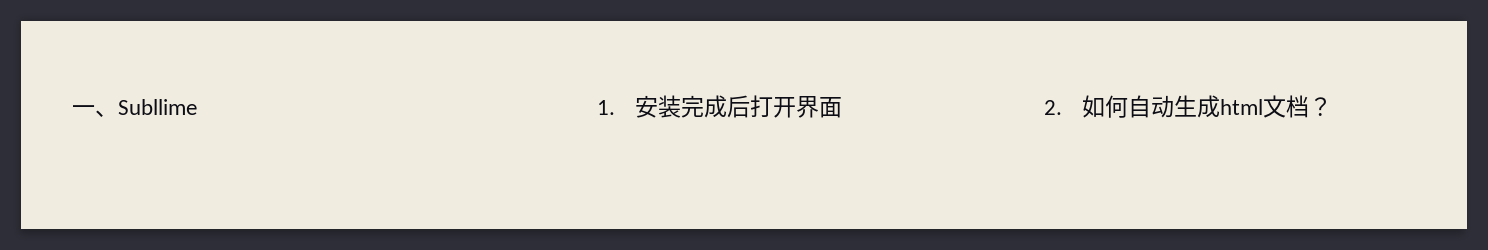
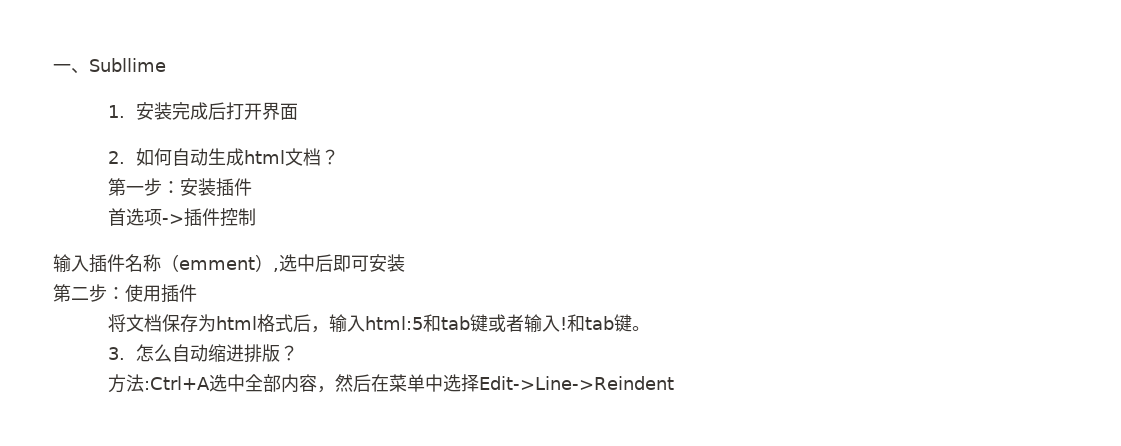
+ 第一步：安装插件
+ 首选项->插件控制
+ 输入插件名称（emment）,选中后即可安装
+ 第二步：使用插件
+ 将文档保存为html格式后，输入html:5和tab键或者输入!和tab键。
+ 3.怎么自动缩进排版？
+ 方法:Ctrl+A选中全部内容，然后在菜单中选择Edit->Line->Reindent

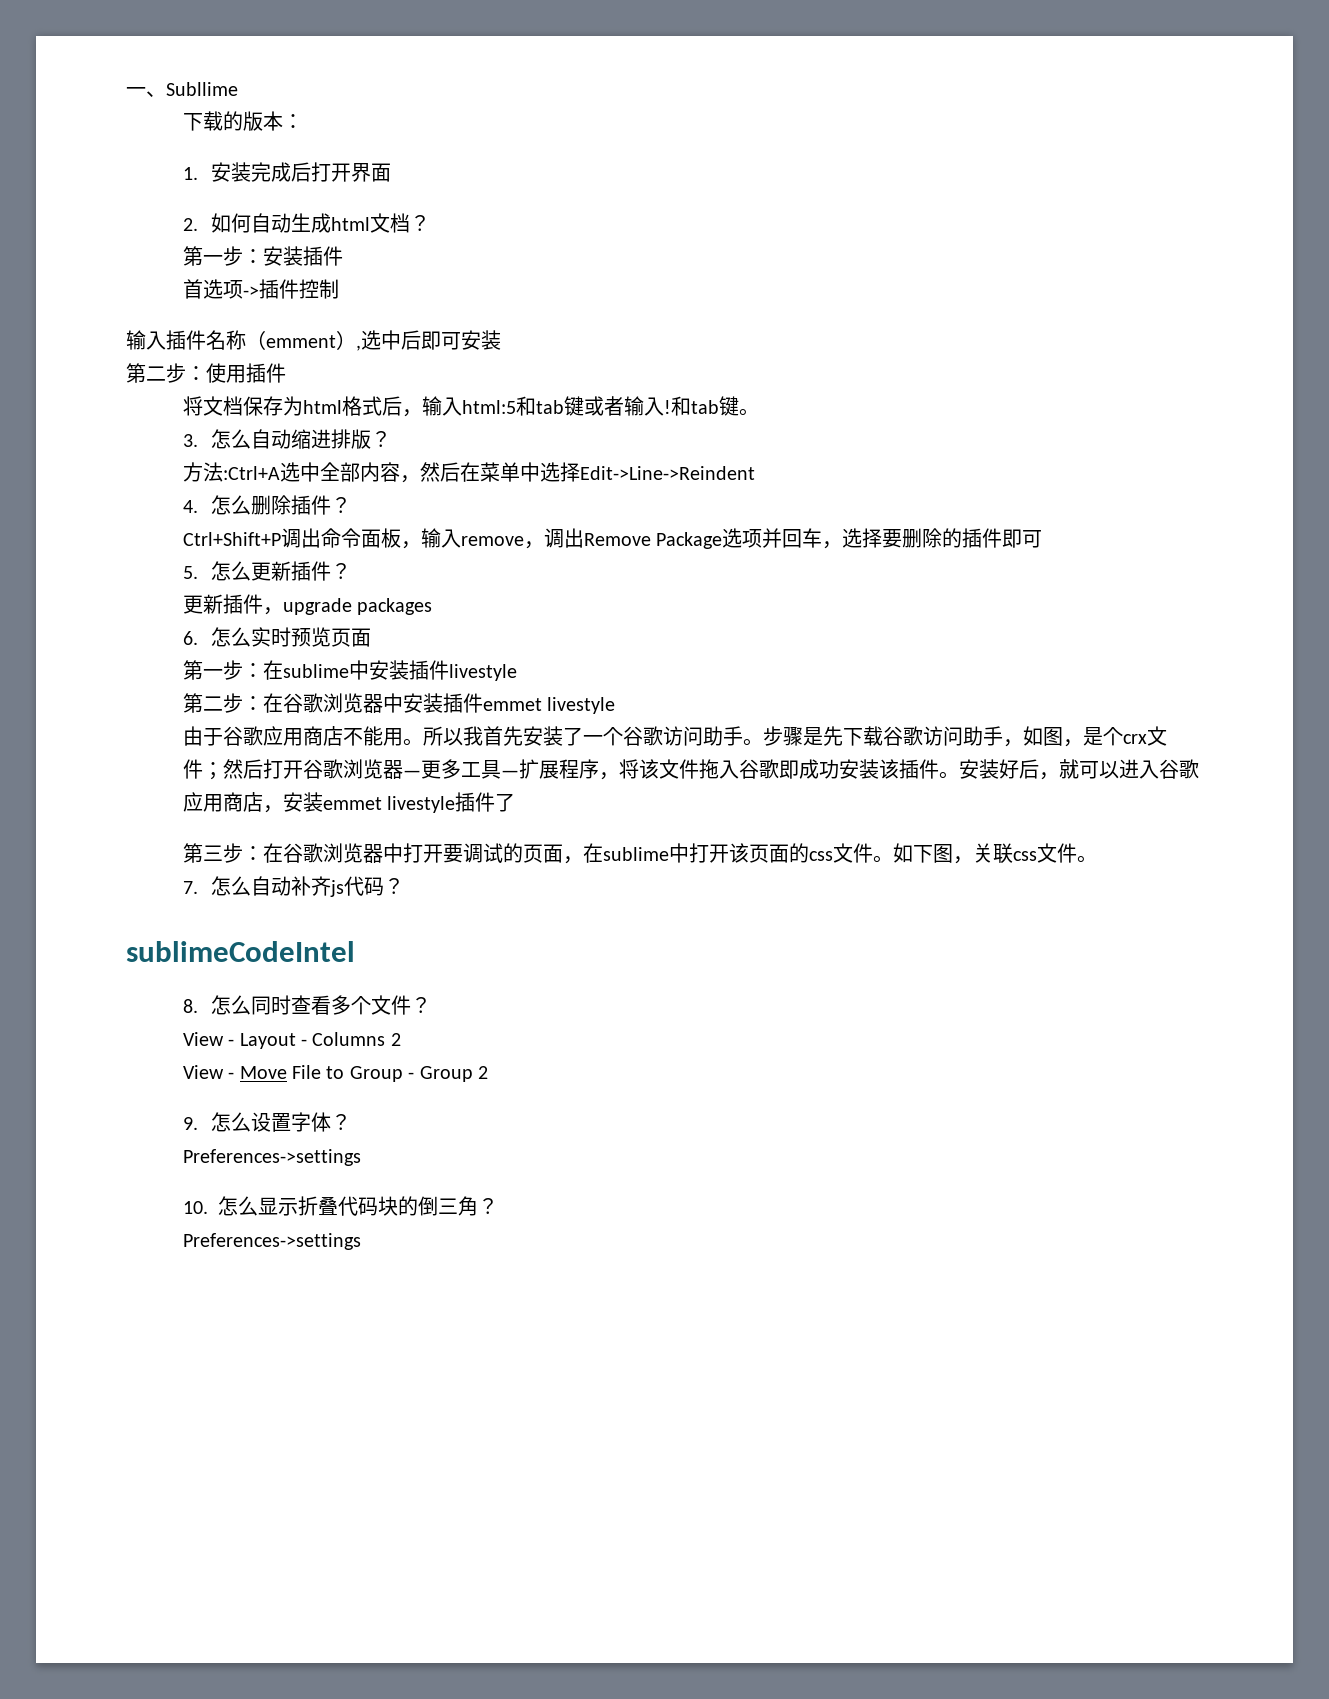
+ 下载的版本：
+ 4.怎么删除插件？
+ Ctrl+Shift+P调出命令面板，输入remove，调出Remove Package选项并回车，选择要删除的插件即可
+ 5.怎么更新插件？
+ 更新插件，upgrade packages
+ 6.怎么实时预览页面
+ 第一步：在sublime中安装插件livestyle
+ 第二步：在谷歌浏览器中安装插件emmet livestyle
+ 由于谷歌应用商店不能用。所以我首先安装了一个谷歌访问助手。步骤是先下载谷歌访问助手，如图，是个crx文件；然后打开谷歌浏览器—更多工具—扩展程序，将该文件拖入谷歌即成功安装该插件。安装好后，就可以进入谷歌应用商店，安装emmet livestyle插件了
+ 第三步：在谷歌浏览器中打开要调试的页面，在sublime中打开该页面的css文件。如下图，关联css文件。
+ 7.怎么自动补齐js代码？
+ sublimeCodeIntel
+ 8.怎么同时查看多个文件？
+ View - Layout - Columns 2
+ View - Move File to Group - Group 2
+ 9.怎么设置字体？
+ Preferences->settings
+ 10.怎么显示折叠代码块的倒三角？
+ Preferences->settings

